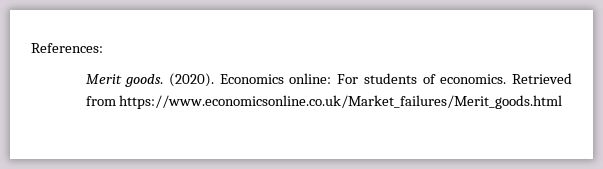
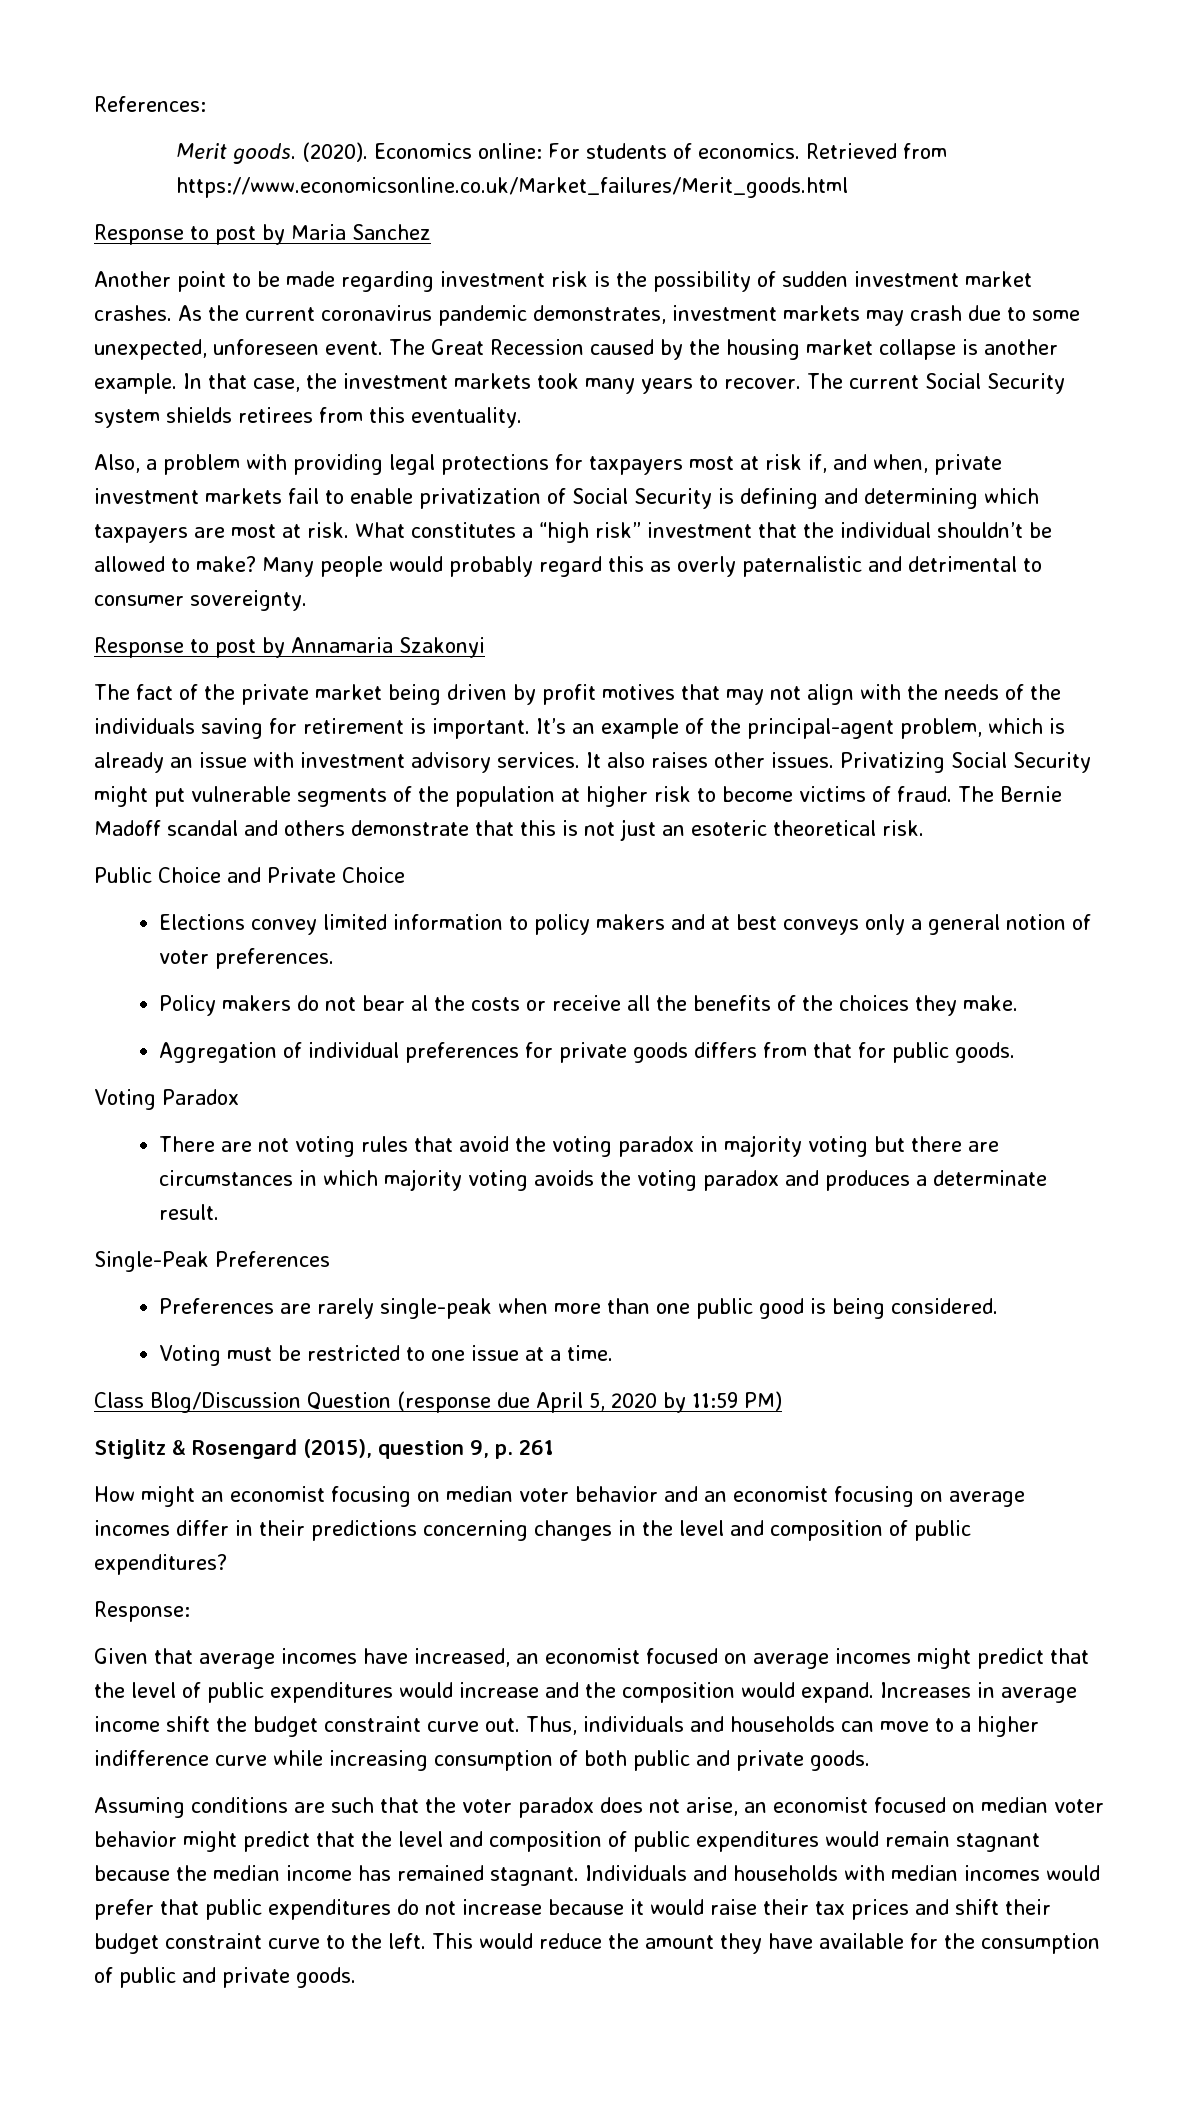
+ Response to post by Maria Sanchez
+ Another point to be made regarding investment risk is the possibility of sudden investment market crashes. As the current coronavirus pandemic demonstrates, investment markets may crash due to some unexpected, unforeseen event. The Great Recession caused by the housing market collapse is another example. In that case, the investment markets took many years to recover. The current Social Security system shields retirees from this eventuality.
+ Also, a problem with providing legal protections for taxpayers most at risk if, and when, private investment markets fail to enable privatization of Social Security is defining and determining which taxpayers are most at risk. What constitutes a “high risk” investment that the individual shouldn’t be allowed to make? Many people would probably regard this as overly paternalistic and detrimental to consumer sovereignty.
+ Response to post by Annamaria Szakonyi
+ The fact of the private market being driven by profit motives that may not align with the needs of the individuals saving for retirement is important. It’s an example of the principal-agent problem, which is already an issue with investment advisory services. It also raises other issues. Privatizing Social Security might put vulnerable segments of the population at higher risk to become victims of fraud. The Bernie Madoff scandal and others demonstrate that this is not just an esoteric theoretical risk.
+ Public Choice and Private Choice
+ Elections convey limited information to policy makers and at best conveys only a general notion of voter preferences.
+ Policy makers do not bear al the costs or receive all the benefits of the choices they make.
+ Aggregation of individual preferences for private goods differs from that for public goods.
+ Voting Paradox
+ There are not voting rules that avoid the voting paradox in majority voting but there are circumstances in which majority voting avoids the voting paradox and produces a determinate result.
+ Single-Peak Preferences
+ Preferences are rarely single-peak when more than one public good is being considered.
+ Voting must be restricted to one issue at a time.
+ Class Blog/Discussion Question (response due April 5, 2020 by 11:59 PM)
+ Stiglitz & Rosengard (2015), question 9, p. 261
+ How might an economist focusing on median voter behavior and an economist focusing on average incomes differ in their predictions concerning changes in the level and composition of public expenditures?
+ Response:
+ Given that average incomes have increased, an economist focused on average incomes might predict that the level of public expenditures would increase and the composition would expand. Increases in average income shift the budget constraint curve out. Thus, individuals and households can move to a higher indifference curve while increasing consumption of both public and private goods.
+ Assuming conditions are such that the voter paradox does not arise, an economist focused on median voter behavior might predict that the level and composition of public expenditures would remain stagnant because the median income has remained stagnant. Individuals and households with median incomes would prefer that public expenditures do not increase because it would raise their tax prices and shift their budget constraint curve to the left. This would reduce the amount they have available for the consumption of public and private goods.

